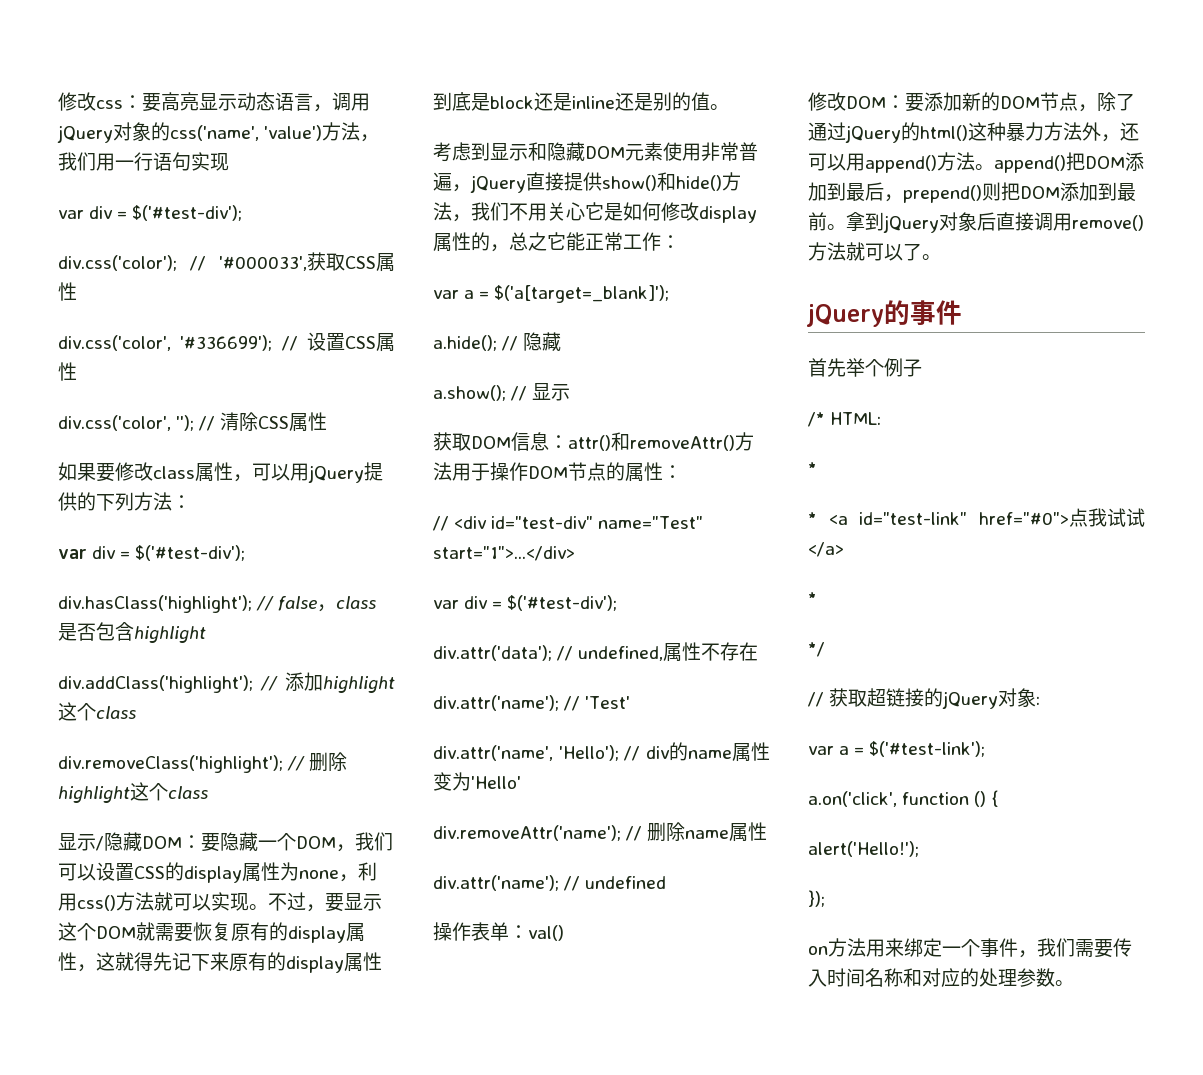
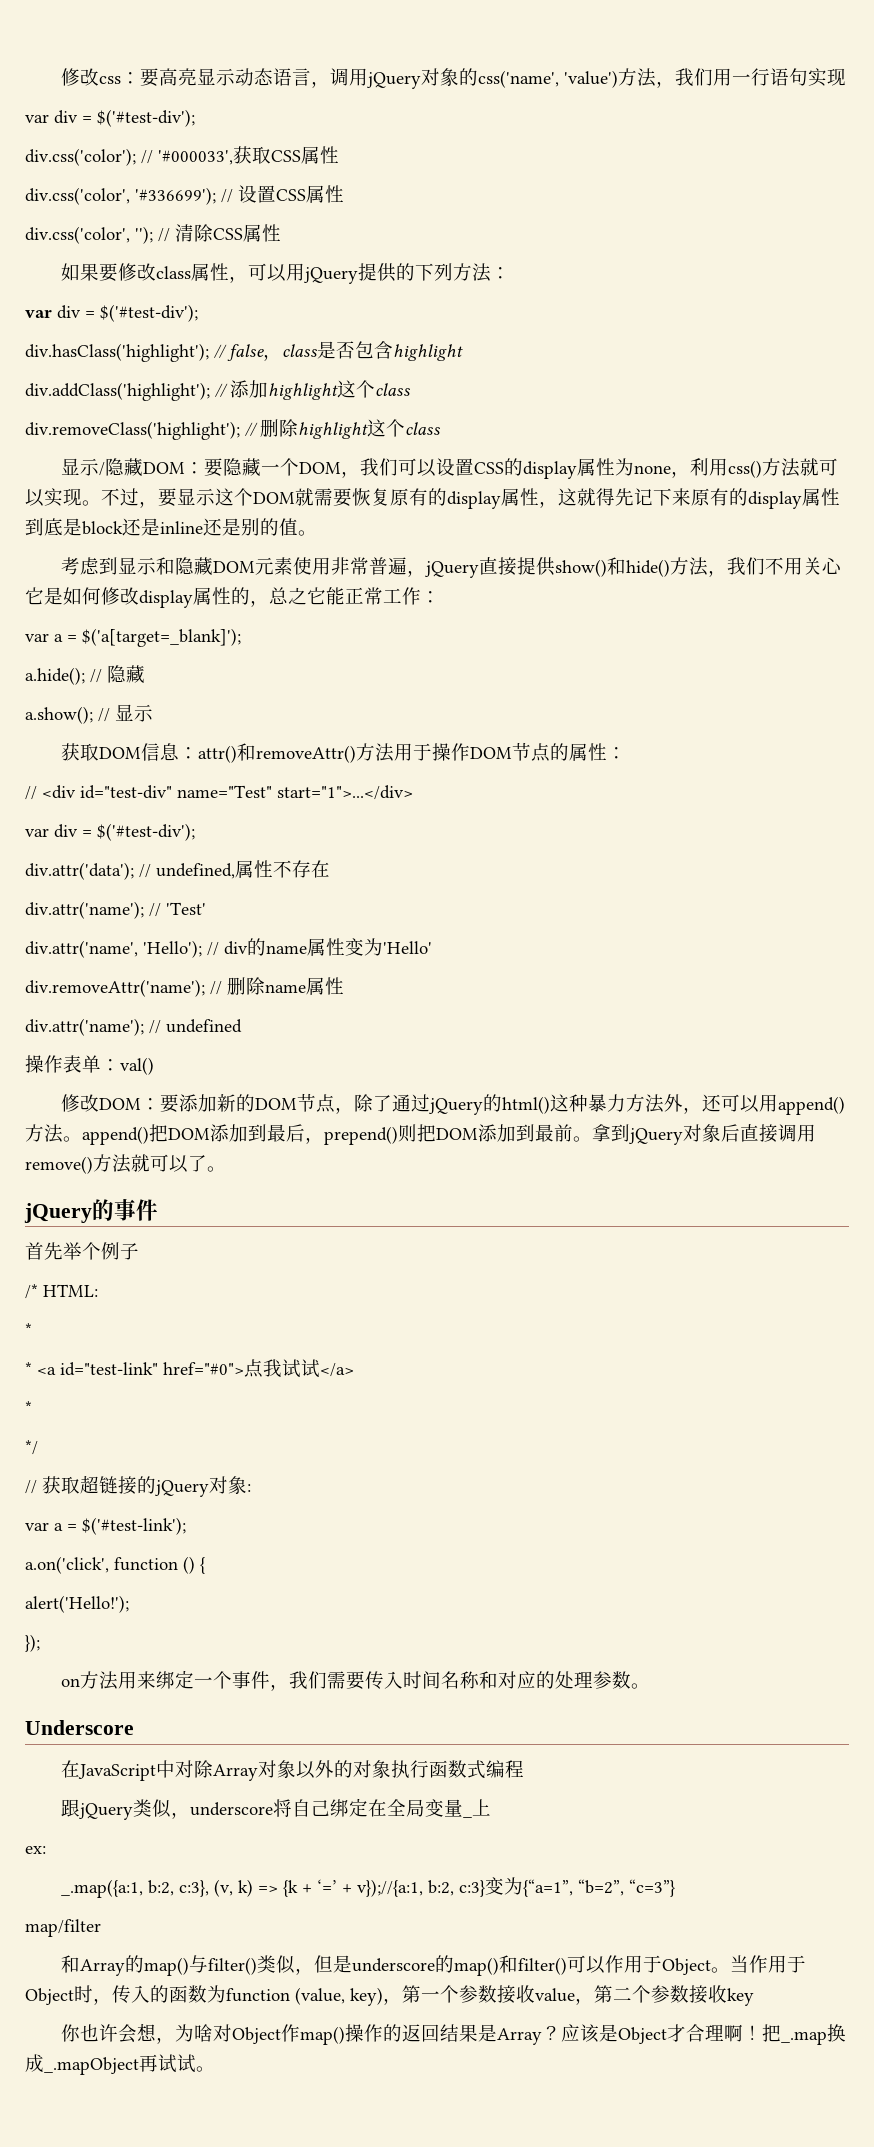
+ Underscore
+ 在JavaScript中对除Array对象以外的对象执行函数式编程
+ 跟jQuery类似，underscore将自己绑定在全局变量_上
+ ex:
+ _.map({a:1, b:2, c:3}, (v, k) => {k + ‘=’ + v});//{a:1, b:2, c:3}变为{“a=1”, “b=2”, “c=3”}
+ map/filter
+ 和Array的map()与filter()类似，但是underscore的map()和filter()可以作用于Object。当作用于Object时，传入的函数为function (value, key)，第一个参数接收value，第二个参数接收key
+ 你也许会想，为啥对Object作map()操作的返回结果是Array？应该是Object才合理啊！把_.map换成_.mapObject再试试。

